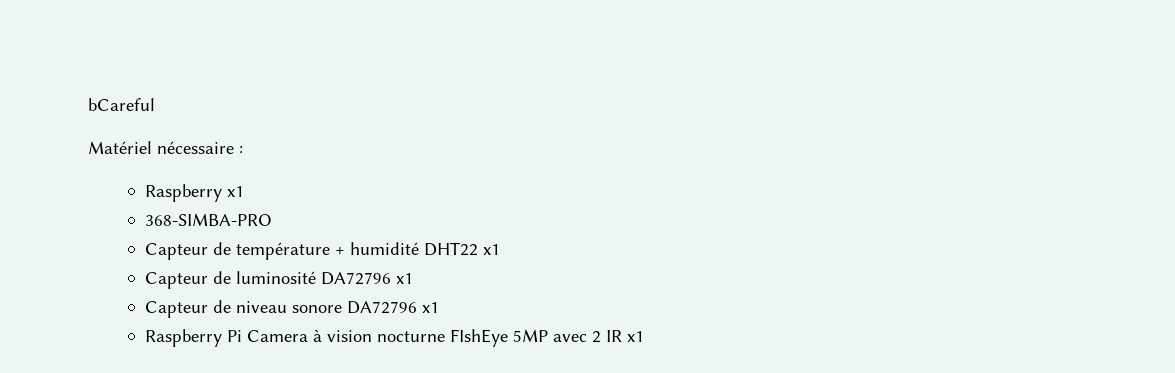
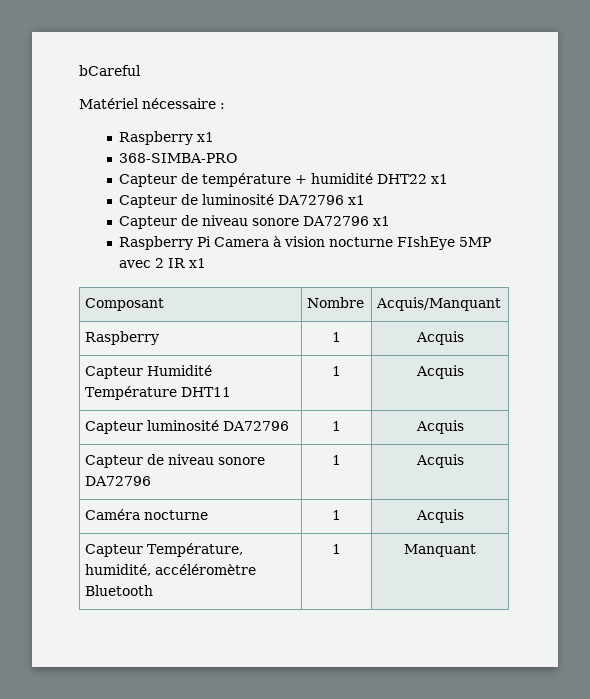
+ Composant | Nombre | Acquis/Manquant
+ Raspberry | 1 | Acquis
+ Capteur Humidité Température DHT11 | 1 | Acquis
+ Capteur luminosité DA72796 | 1 | Acquis
+ Capteur de niveau sonore DA72796 | 1 | Acquis
+ Caméra nocturne | 1 | Acquis
+ Capteur Température, humidité, accéléromètre Bluetooth | 1 | Manquant

